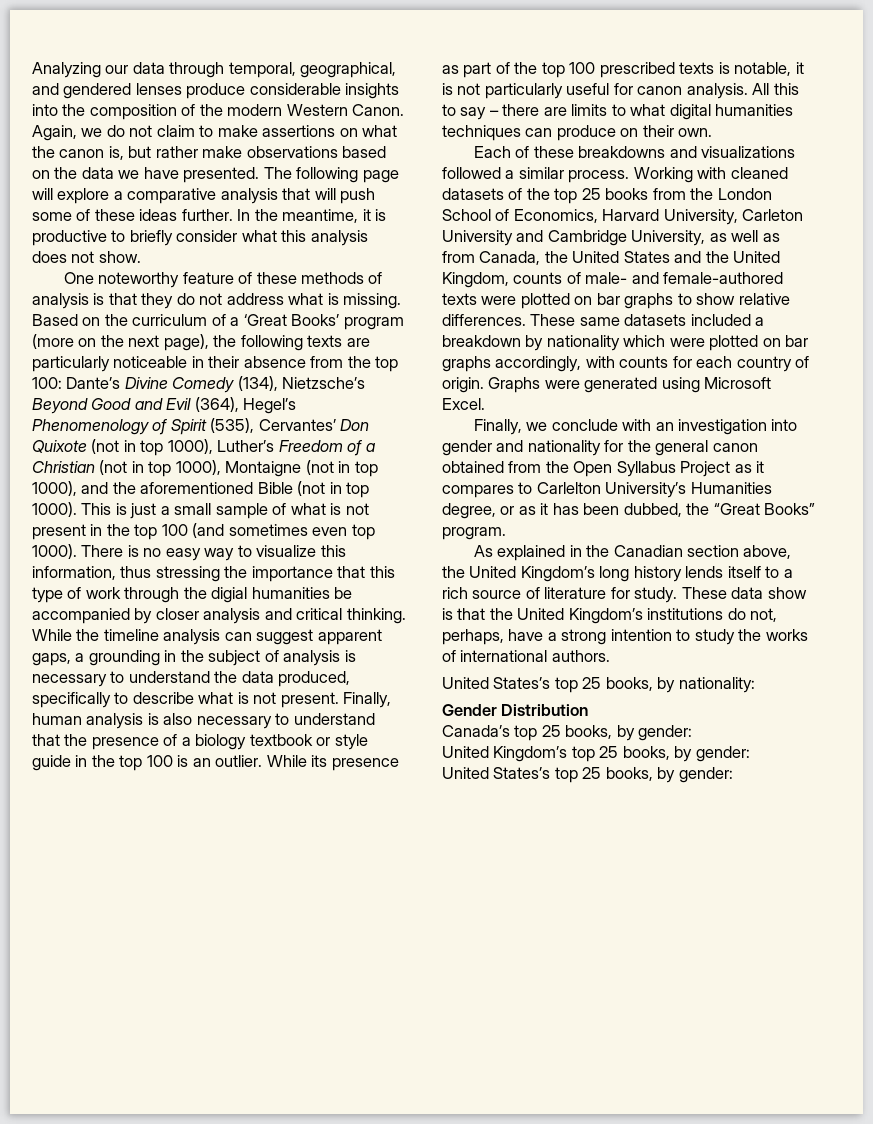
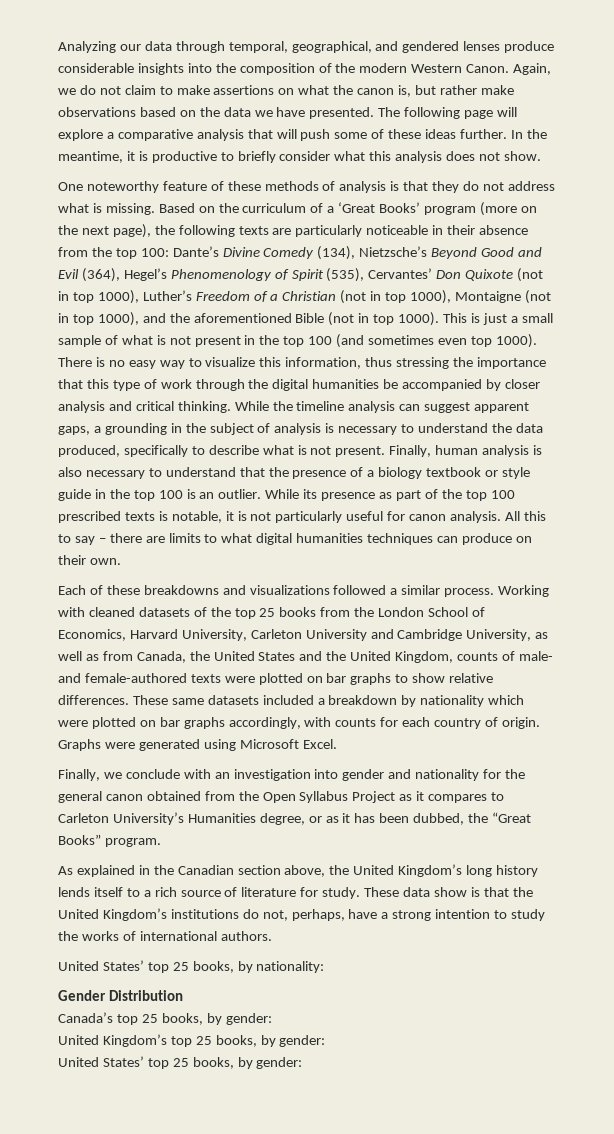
- There is no easy way to visualize this information, thus stressing the importance that this type of work through the digial humanities be accompanied by closer analysis and critical thinking.
+ There is no easy way to visualize this information, thus stressing the importance that this type of work through the digital humanities be accompanied by closer analysis and critical thinking.
- Finally, we conclude with an investigation into gender and nationality for the general canon obtained from the Open Syllabus Project as it compares to Carlelton University’s Humanities degree, or as it has been dubbed, the “Great Books” program.
+ Finally, we conclude with an investigation into gender and nationality for the general canon obtained from the Open Syllabus Project as it compares to Carleton University’s Humanities degree, or as it has been dubbed, the “Great Books” program.
- United States’s top 25 books, by nationality:
+ United States’ top 25 books, by nationality:
- United States’s top 25 books, by gender:
+ United States’ top 25 books, by gender:

